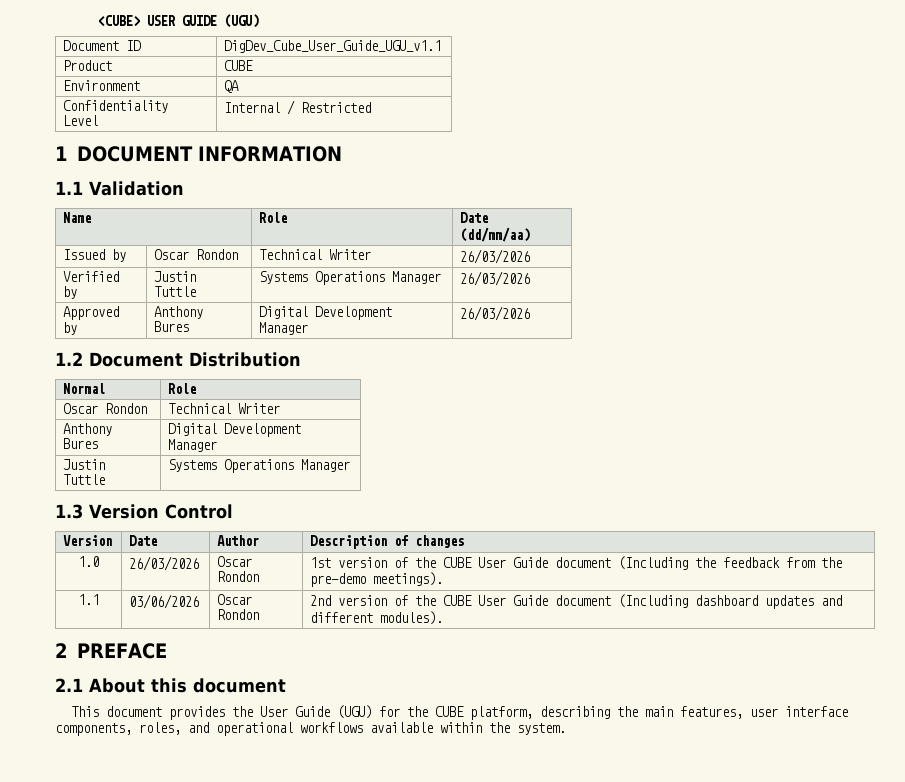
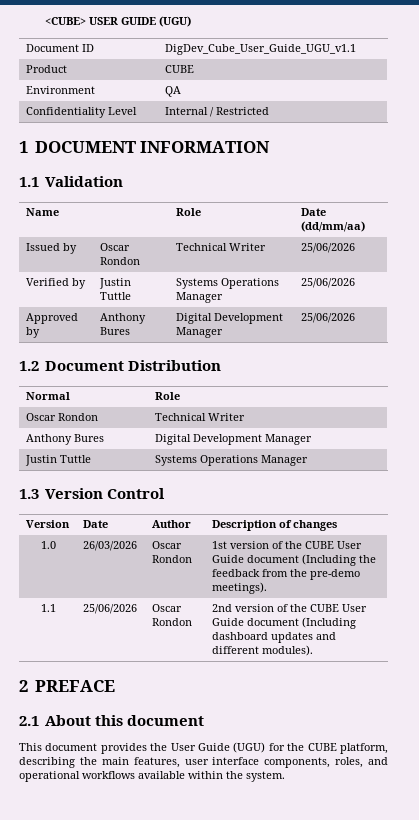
- Issued by | Oscar Rondon | Technical Writer | 26/03/2026
+ Issued by | Oscar Rondon | Technical Writer | 25/06/2026
- Verified by | Justin Tuttle | Systems Operations Manager | 26/03/2026
+ Verified by | Justin Tuttle | Systems Operations Manager | 25/06/2026
- Approved by | Anthony Bures | Digital Development Manager | 26/03/2026
+ Approved by | Anthony Bures | Digital Development Manager | 25/06/2026
- 1.1 | 03/06/2026 | Oscar Rondon | 2nd version of the CUBE User Guide document (Including dashboard updates and different modules).
+ 1.1 | 25/06/2026 | Oscar Rondon | 2nd version of the CUBE User Guide document (Including dashboard updates and different modules).

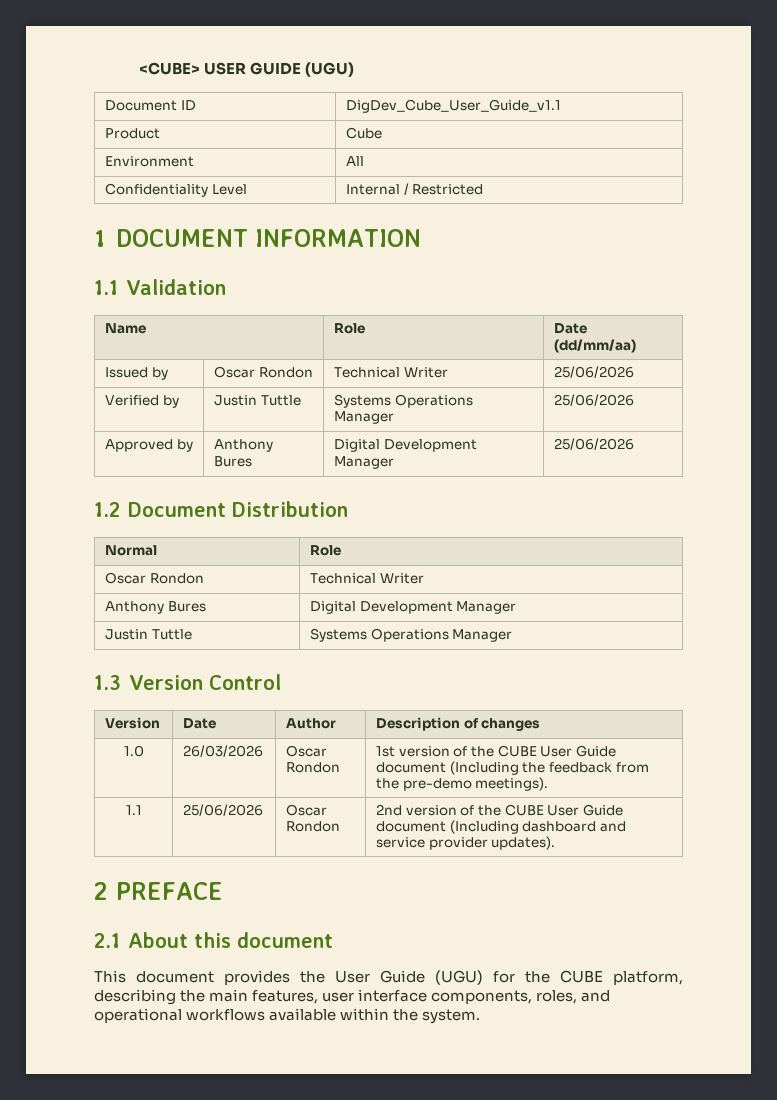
- Document ID | DigDev_Cube_User_Guide_UGU_v1.1
+ Document ID | DigDev_Cube_User_Guide_v1.1
- Product | CUBE
+ Product | Cube
- Environment | QA
+ Environment | All
- 1.1 | 25/06/2026 | Oscar Rondon | 2nd version of the CUBE User Guide document (Including dashboard updates and different modules).
+ 1.1 | 25/06/2026 | Oscar Rondon | 2nd version of the CUBE User Guide document (Including dashboard and service provider updates).

